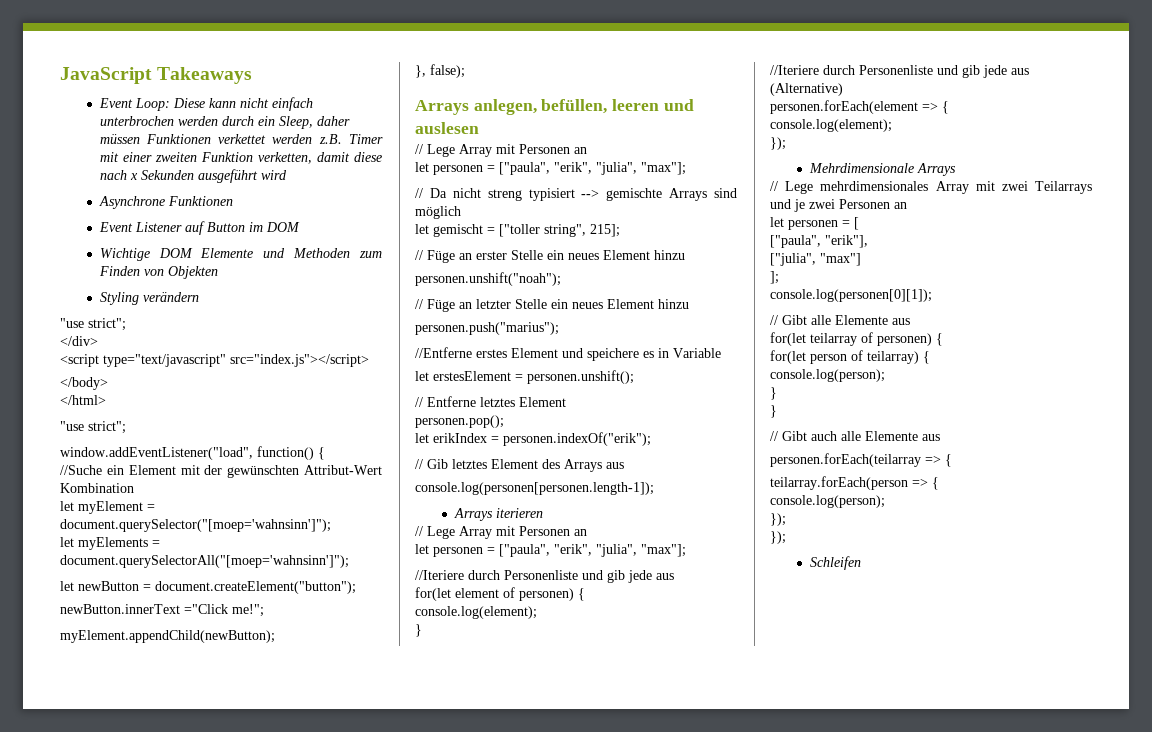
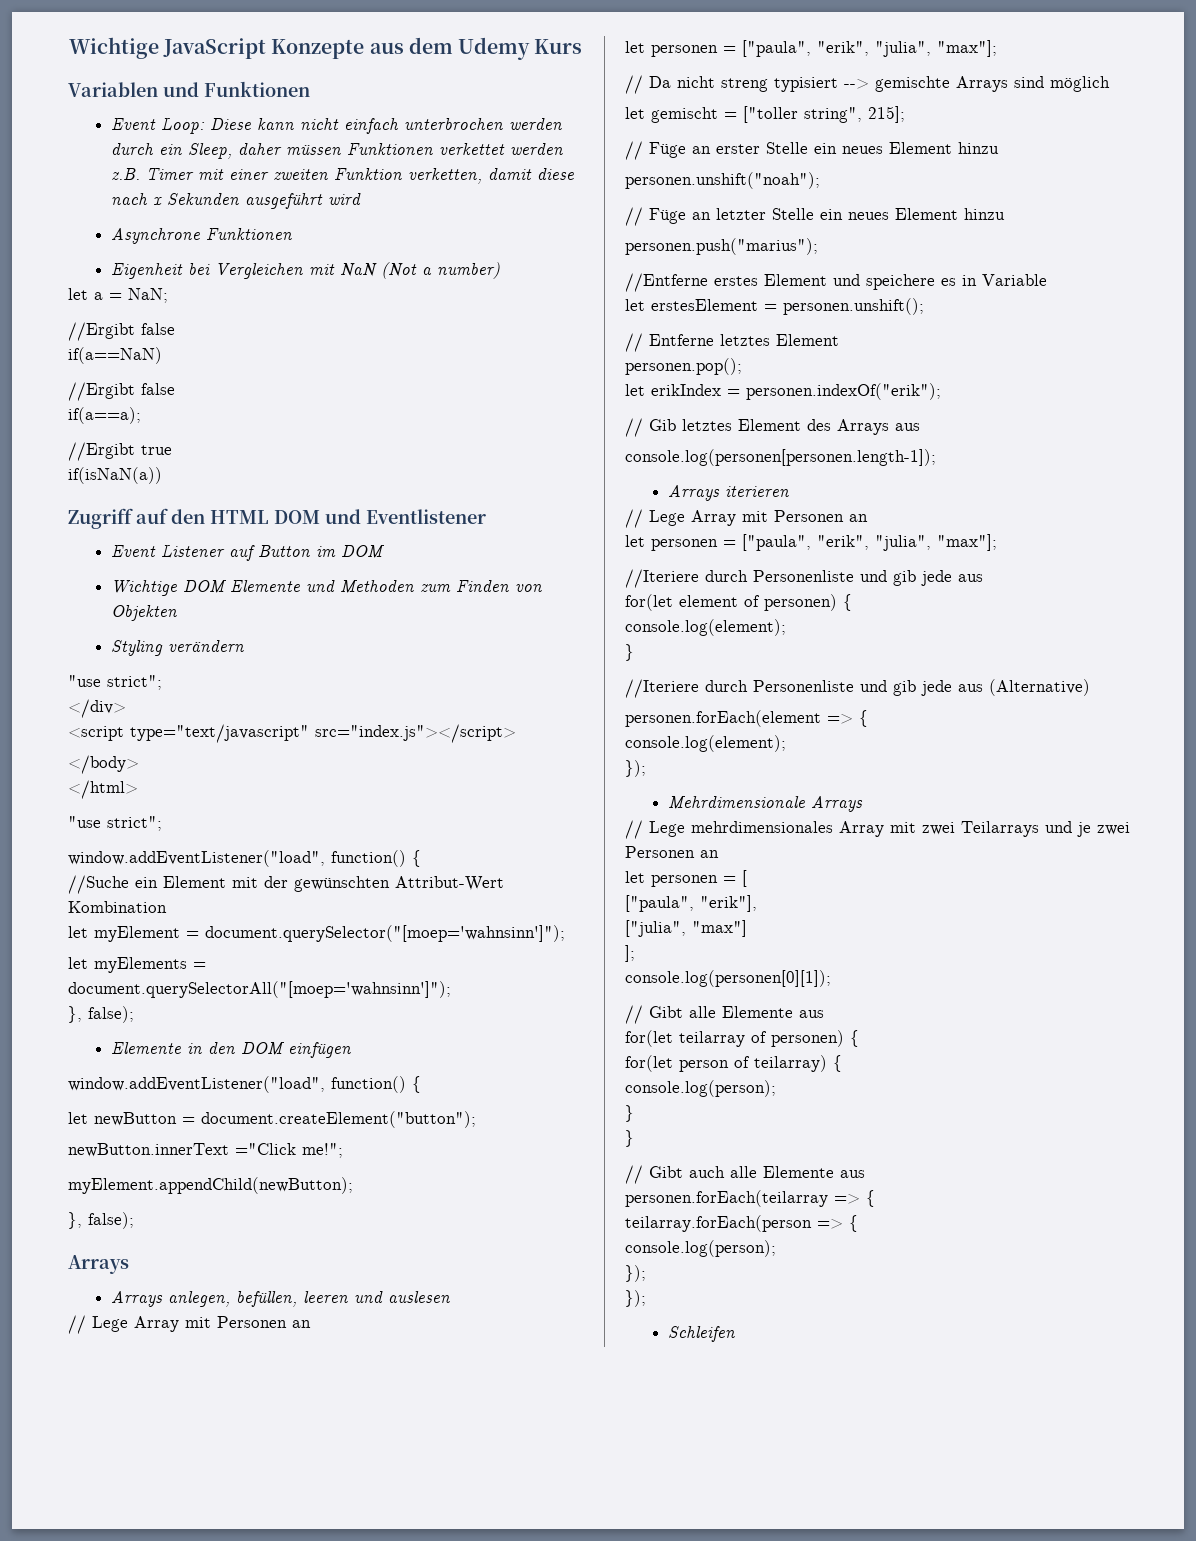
- JavaScript Takeaways
+ Wichtige JavaScript Konzepte aus dem Udemy Kurs
+ Variablen und Funktionen
+ Eigenheit bei Vergleichen mit NaN (Not a number)
+ let a = NaN;
+ //Ergibt false
+ if(a==NaN)
+ //Ergibt false
+ if(a==a);
+ //Ergibt true
+ if(isNaN(a))
+ Zugriff auf den HTML DOM und Eventlistener
  let myElements = document.querySelectorAll("[moep='wahnsinn']");
+ }, false);
+ Elemente in den DOM einfügen
+ window.addEventListener("load", function() {
  myElement.appendChild(newButton);
  }, false);
+ Arrays

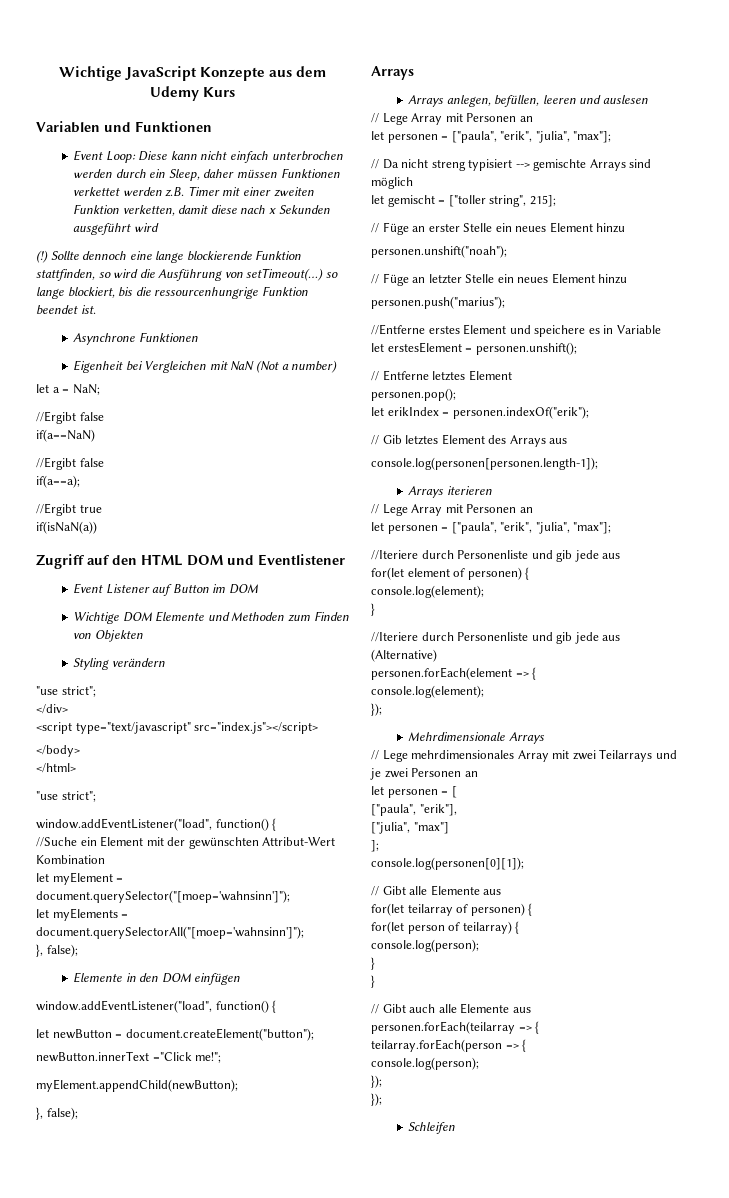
+ (!) Sollte dennoch eine lange blockierende Funktion stattfinden, so wird die Ausführung von setTimeout(…) so lange blockiert, bis die ressourcenhungrige Funktion beendet ist.

